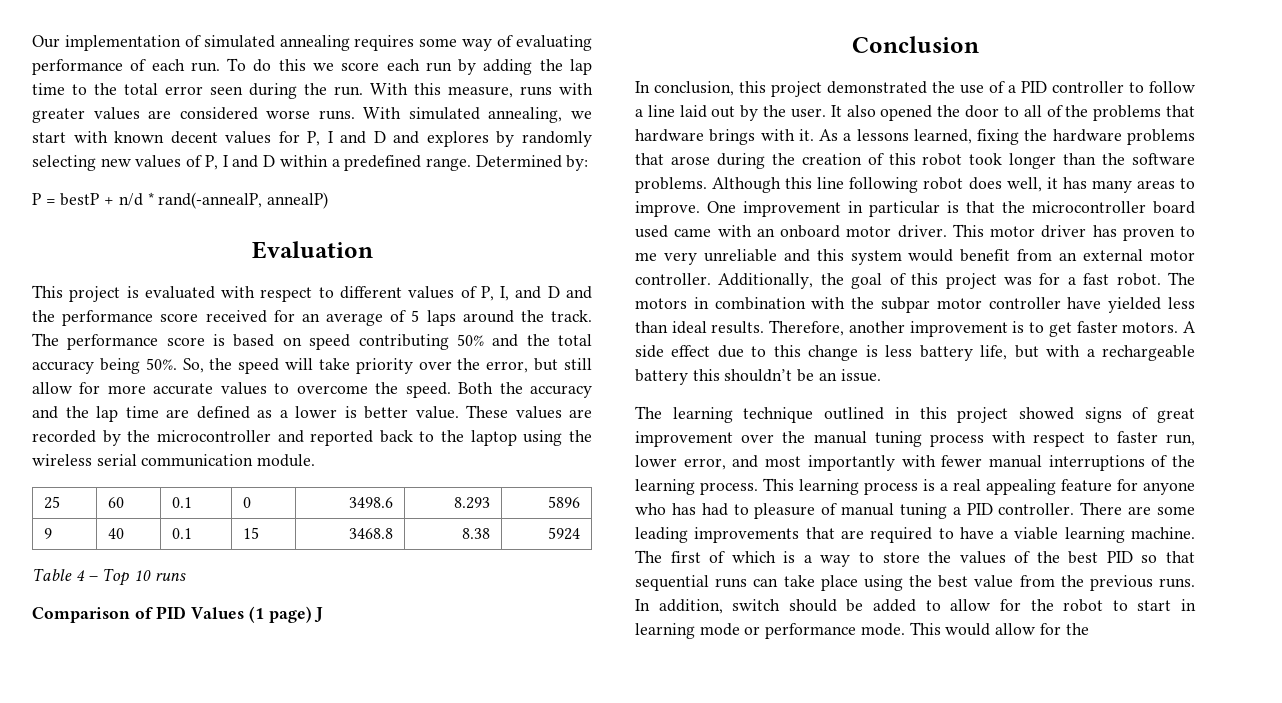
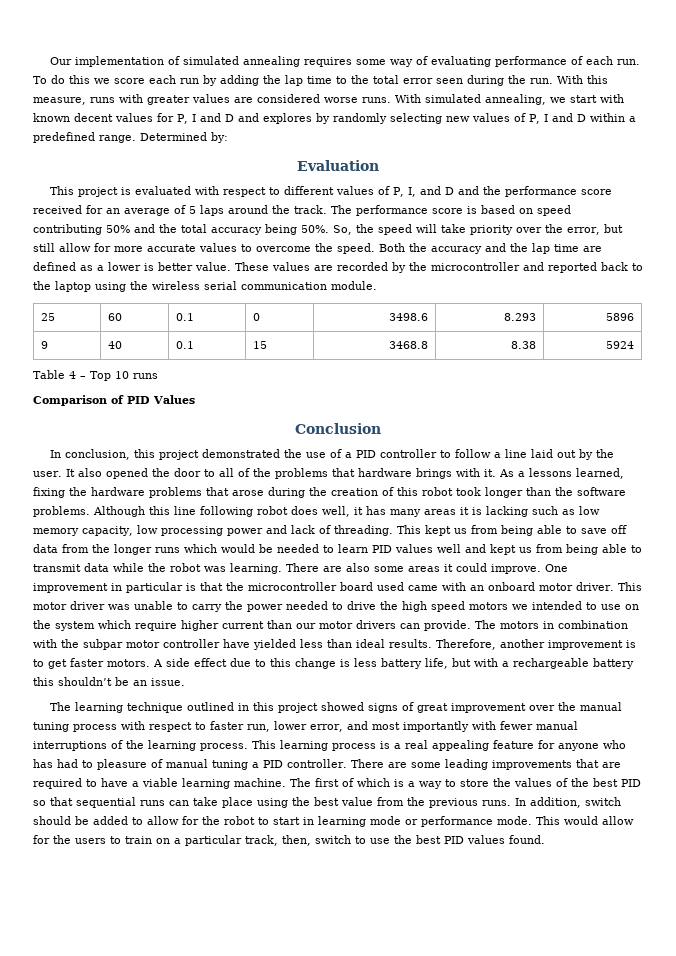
- P = bestP + n/d * rand(-annealP, annealP)
- Comparison of PID Values (1 page) J
+ Comparison of PID Values
- Although this line following robot does well, it has many areas to improve.
+ Although this line following robot does well, it has many areas it is lacking such as low memory capacity, low processing power and lack of threading. This kept us from being able to save off data from the longer runs which would be needed to learn PID values well and kept us from being able to transmit data while the robot was learning. There are also some areas it could improve.
- This motor driver has proven to me very unreliable and this system would benefit from an external motor controller. Additionally, the goal of this project was for a fast robot.
+ This motor driver was unable to carry the power needed to drive the high speed motors we intended to use on the system which require higher current than our motor drivers can provide.
- This would allow for the
+ This would allow for the users to train on a particular track, then, switch to use the best PID values found.

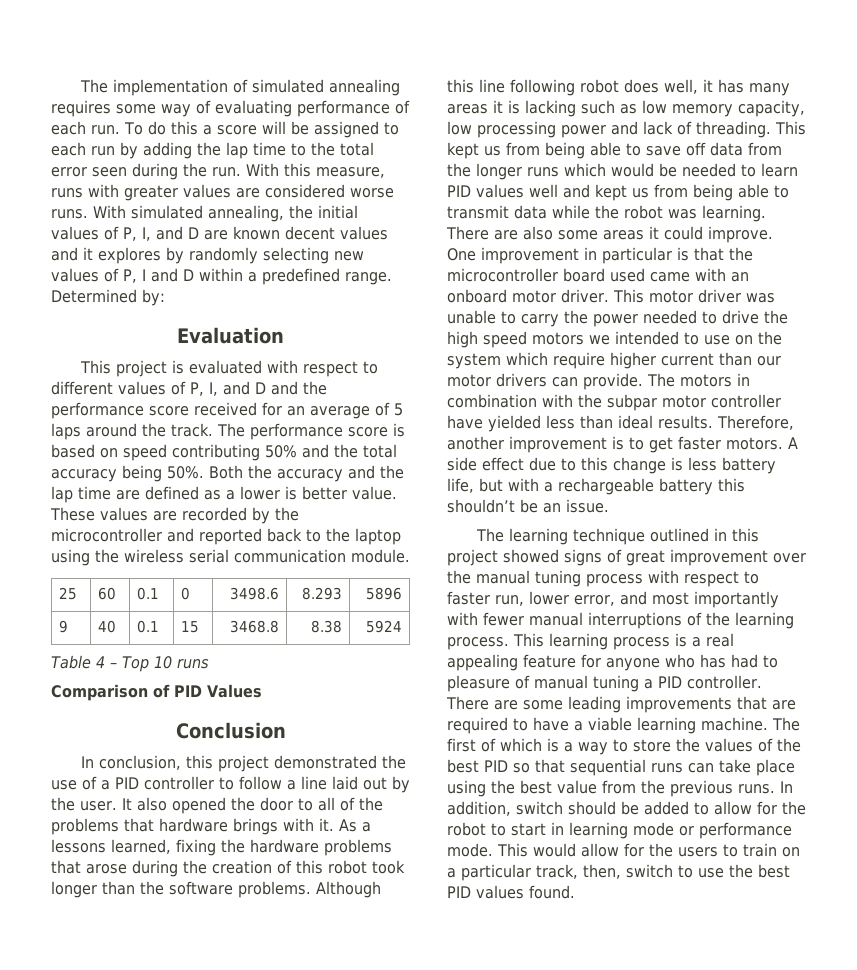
- Our implementation of simulated annealing requires some way of evaluating performance of each run.
+ The implementation of simulated annealing requires some way of evaluating performance of each run.
- To do this we score each run by adding the lap time to the total error seen during the run.
+ To do this a score will be assigned to each run by adding the lap time to the total error seen during the run.
- With simulated annealing, we start with known decent values for P, I and D and explores by randomly selecting new values of P, I and D within a predefined range.
+ With simulated annealing, the initial values of P, I, and D are known decent values and it explores by randomly selecting new values of P, I and D within a predefined range.
- So, the speed will take priority over the error, but still allow for more accurate values to overcome the speed.

